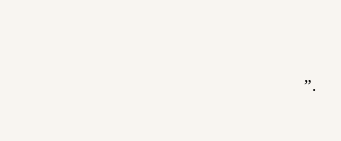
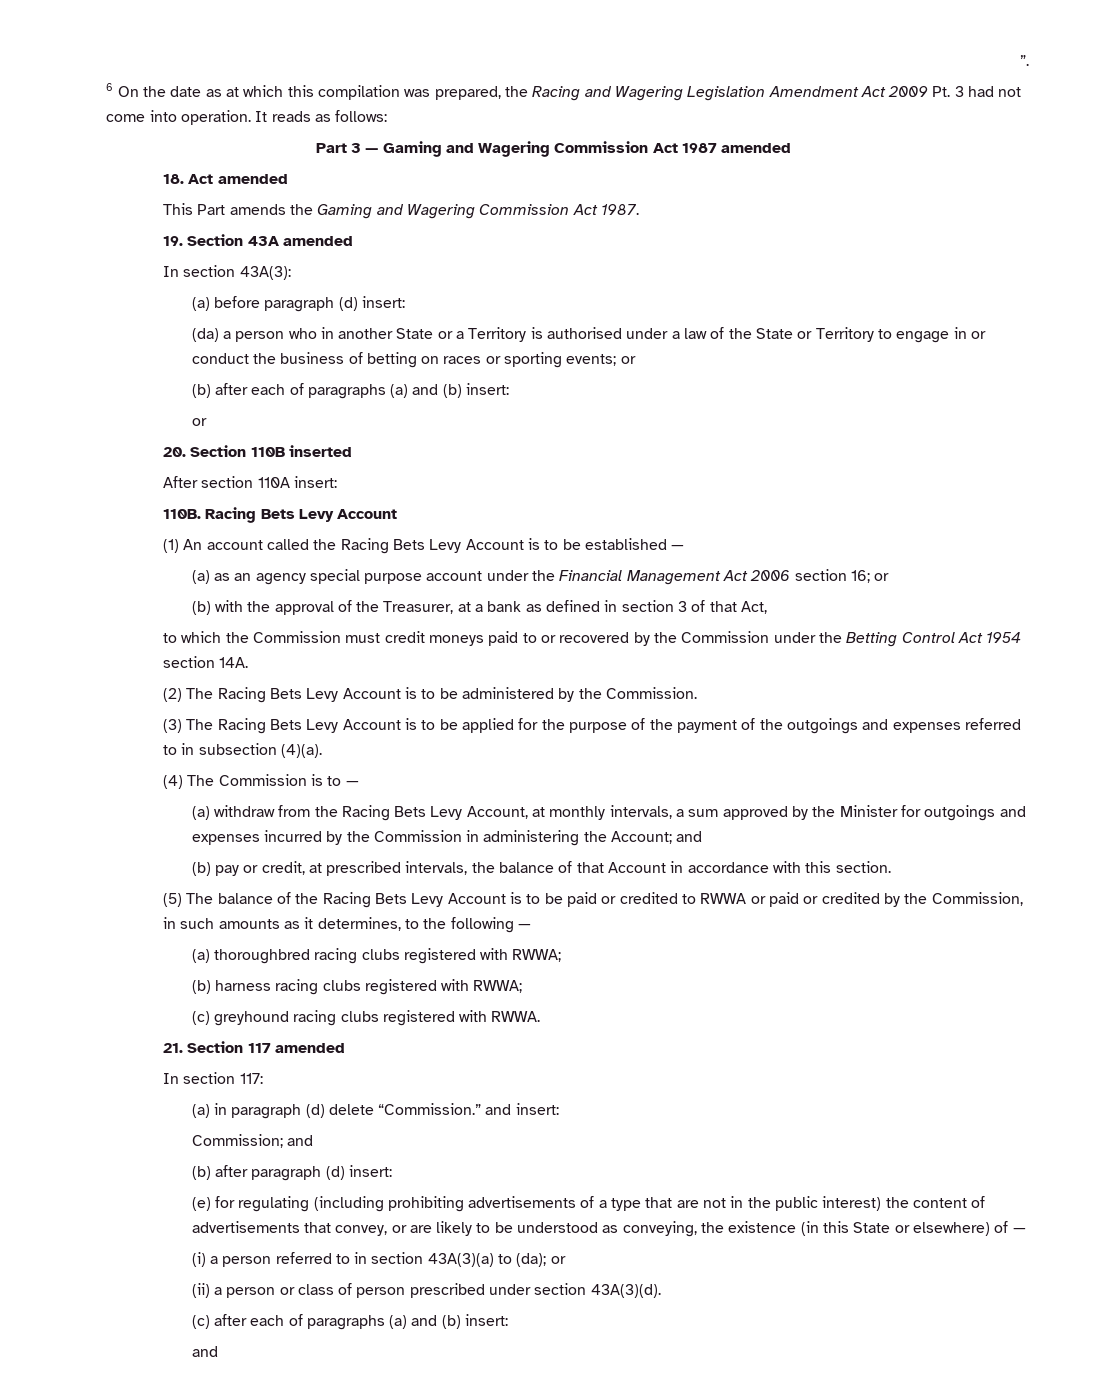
+ 6 On the date as at which this compilation was prepared, the Racing and Wagering Legislation Amendment Act 2009 Pt. 3 had not come into operation. It reads as follows:
+ Part 3 — Gaming and Wagering Commission Act 1987 amended
+ 18. Act amended
+ This Part amends the Gaming and Wagering Commission Act 1987.
+ 19. Section 43A amended
+ In section 43A(3):
+ (a) before paragraph (d) insert:
+ (da) a person who in another State or a Territory is authorised under a law of the State or Territory to engage in or conduct the business of betting on races or sporting events; or
+ (b) after each of paragraphs (a) and (b) insert:
+ or
+ 20. Section 110B inserted
+ After section 110A insert:
+ 110B. Racing Bets Levy Account
+ (1) An account called the Racing Bets Levy Account is to be established —
+ (a) as an agency special purpose account under the Financial Management Act 2006 section 16; or
+ (b) with the approval of the Treasurer, at a bank as defined in section 3 of that Act,
+ to which the Commission must credit moneys paid to or recovered by the Commission under the Betting Control Act 1954 section 14A.
+ (2) The Racing Bets Levy Account is to be administered by the Commission.
+ (3) The Racing Bets Levy Account is to be applied for the purpose of the payment of the outgoings and expenses referred to in subsection (4)(a).
+ (4) The Commission is to —
+ (a) withdraw from the Racing Bets Levy Account, at monthly intervals, a sum approved by the Minister for outgoings and expenses incurred by the Commission in administering the Account; and
+ (b) pay or credit, at prescribed intervals, the balance of that Account in accordance with this section.
+ (5) The balance of the Racing Bets Levy Account is to be paid or credited to RWWA or paid or credited by the Commission, in such amounts as it determines, to the following —
+ (a) thoroughbred racing clubs registered with RWWA;
+ (b) harness racing clubs registered with RWWA;
+ (c) greyhound racing clubs registered with RWWA.
+ 21. Section 117 amended
+ In section 117:
+ (a) in paragraph (d) delete “Commission.” and insert:
+ Commission; and
+ (b) after paragraph (d) insert:
+ (e) for regulating (including prohibiting advertisements of a type that are not in the public interest) the content of advertisements that convey, or are likely to be understood as conveying, the existence (in this State or elsewhere) of —
+ (i) a person referred to in section 43A(3)(a) to (da); or
+ (ii) a person or class of person prescribed under section 43A(3)(d).
+ (c) after each of paragraphs (a) and (b) insert:
+ and

